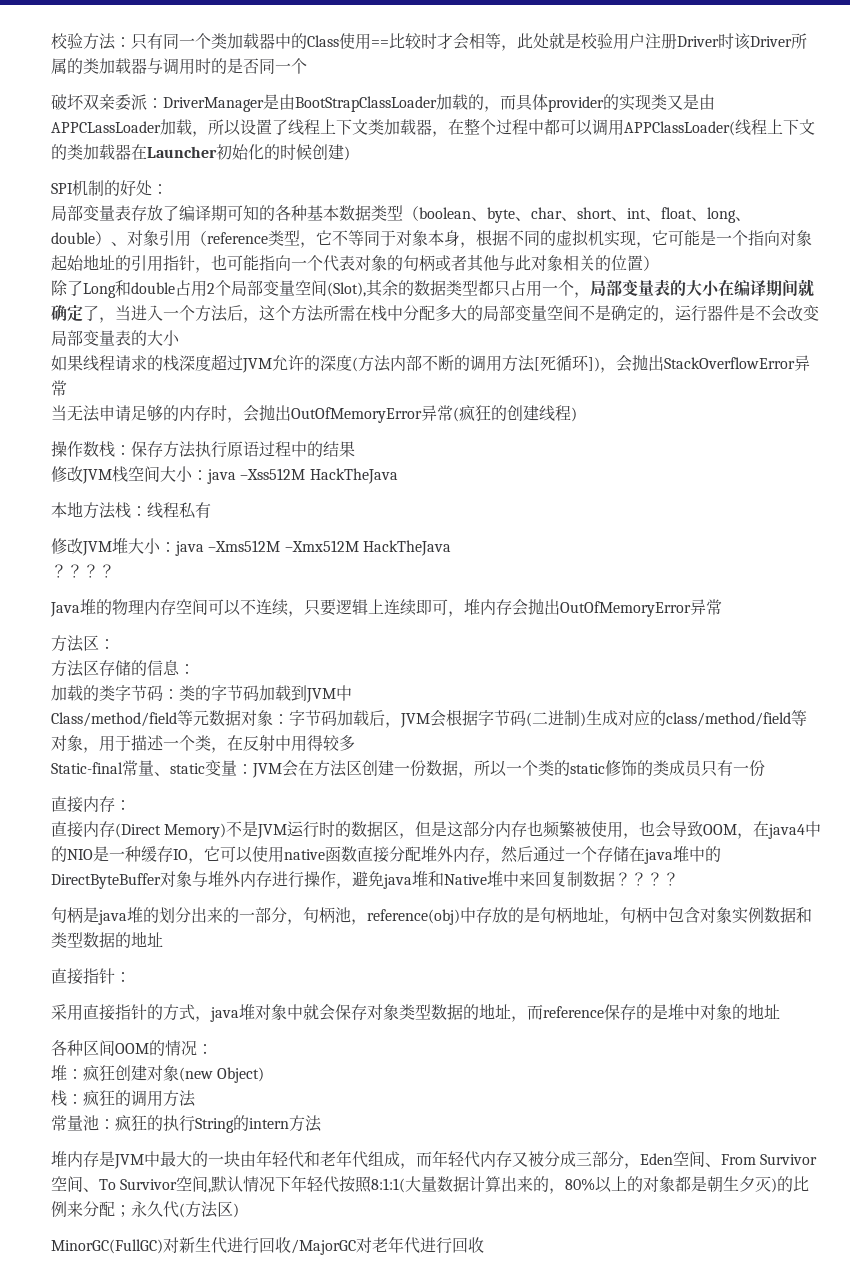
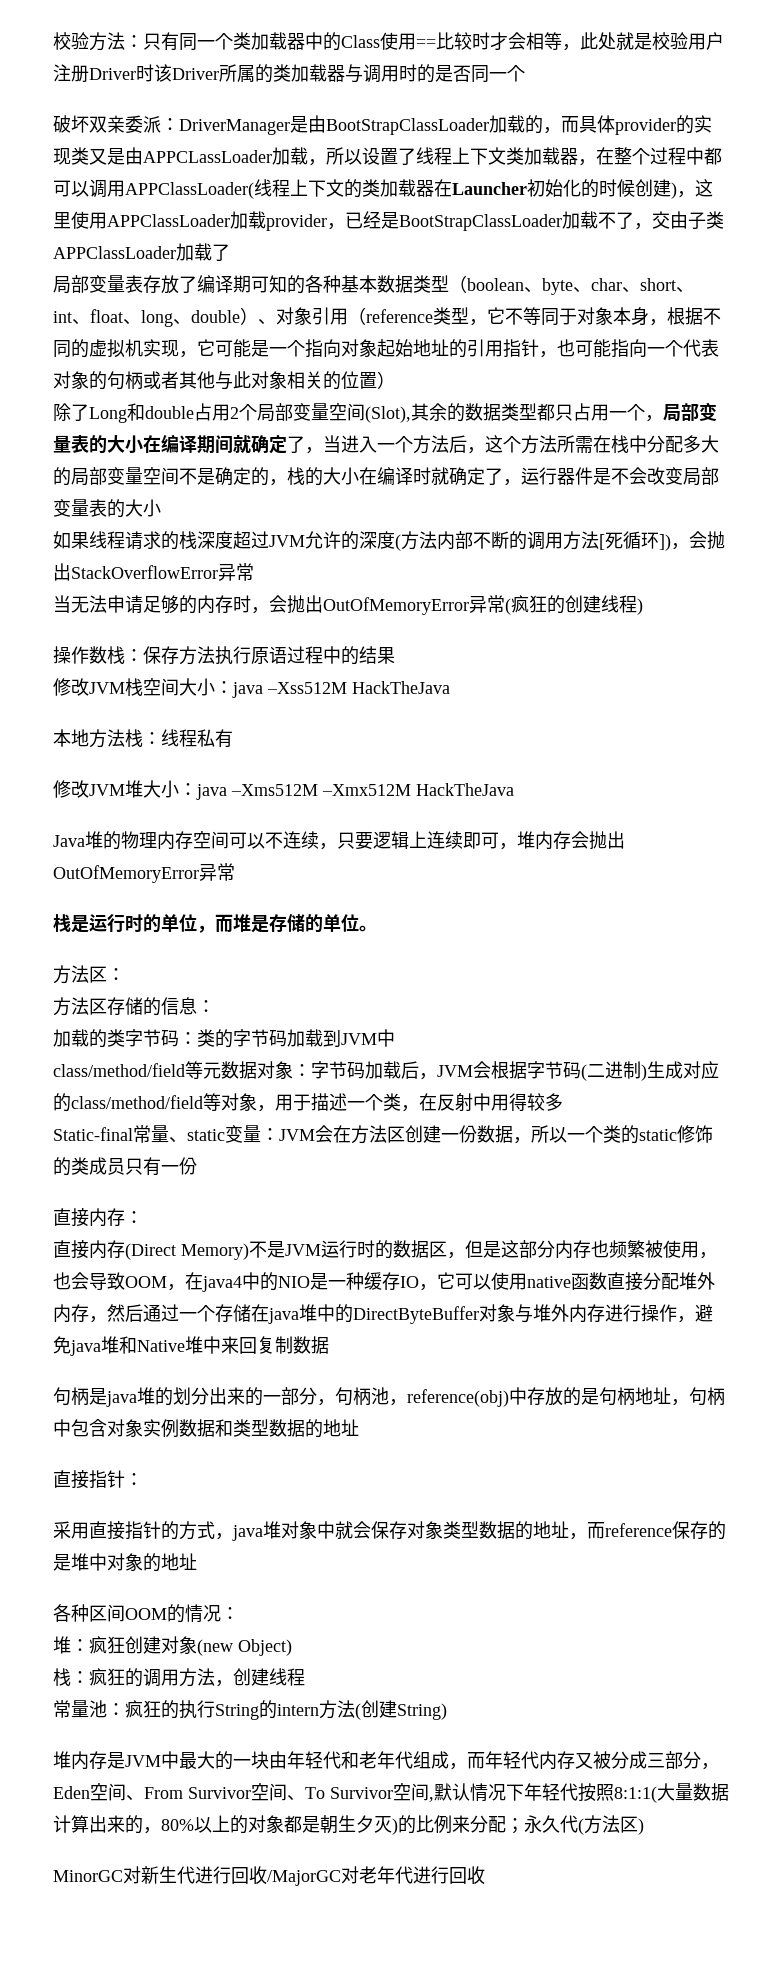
- 破坏双亲委派：DriverManager是由BootStrapClassLoader加载的，而具体provider的实现类又是由APPCLassLoader加载，所以设置了线程上下文类加载器，在整个过程中都可以调用APPClassLoader(线程上下文的类加载器在Launcher初始化的时候创建)
- SPI机制的好处：
+ 破坏双亲委派：DriverManager是由BootStrapClassLoader加载的，而具体provider的实现类又是由APPCLassLoader加载，所以设置了线程上下文类加载器，在整个过程中都可以调用APPClassLoader(线程上下文的类加载器在Launcher初始化的时候创建)，这里使用APPClassLoader加载provider，已经是BootStrapClassLoader加载不了，交由子类APPClassLoader加载了
- 除了Long和double占用2个局部变量空间(Slot),其余的数据类型都只占用一个，局部变量表的大小在编译期间就确定了，当进入一个方法后，这个方法所需在栈中分配多大的局部变量空间不是确定的，运行器件是不会改变局部变量表的大小
+ 除了Long和double占用2个局部变量空间(Slot),其余的数据类型都只占用一个，局部变量表的大小在编译期间就确定了，当进入一个方法后，这个方法所需在栈中分配多大的局部变量空间不是确定的，栈的大小在编译时就确定了，运行器件是不会改变局部变量表的大小
  修改JVM堆大小：java –Xms512M –Xmx512M HackTheJava
- ？？？？
+ 栈是运行时的单位，而堆是存储的单位。
- Class/method/field等元数据对象：字节码加载后，JVM会根据字节码(二进制)生成对应的class/method/field等对象，用于描述一个类，在反射中用得较多
+ class/method/field等元数据对象：字节码加载后，JVM会根据字节码(二进制)生成对应的class/method/field等对象，用于描述一个类，在反射中用得较多
- 直接内存(Direct Memory)不是JVM运行时的数据区，但是这部分内存也频繁被使用，也会导致OOM，在java4中的NIO是一种缓存IO，它可以使用native函数直接分配堆外内存，然后通过一个存储在java堆中的DirectByteBuffer对象与堆外内存进行操作，避免java堆和Native堆中来回复制数据？？？？
+ 直接内存(Direct Memory)不是JVM运行时的数据区，但是这部分内存也频繁被使用，也会导致OOM，在java4中的NIO是一种缓存IO，它可以使用native函数直接分配堆外内存，然后通过一个存储在java堆中的DirectByteBuffer对象与堆外内存进行操作，避免java堆和Native堆中来回复制数据
- 栈：疯狂的调用方法
+ 栈：疯狂的调用方法，创建线程
- 常量池：疯狂的执行String的intern方法
+ 常量池：疯狂的执行String的intern方法(创建String)
- MinorGC(FullGC)对新生代进行回收/MajorGC对老年代进行回收
+ MinorGC对新生代进行回收/MajorGC对老年代进行回收

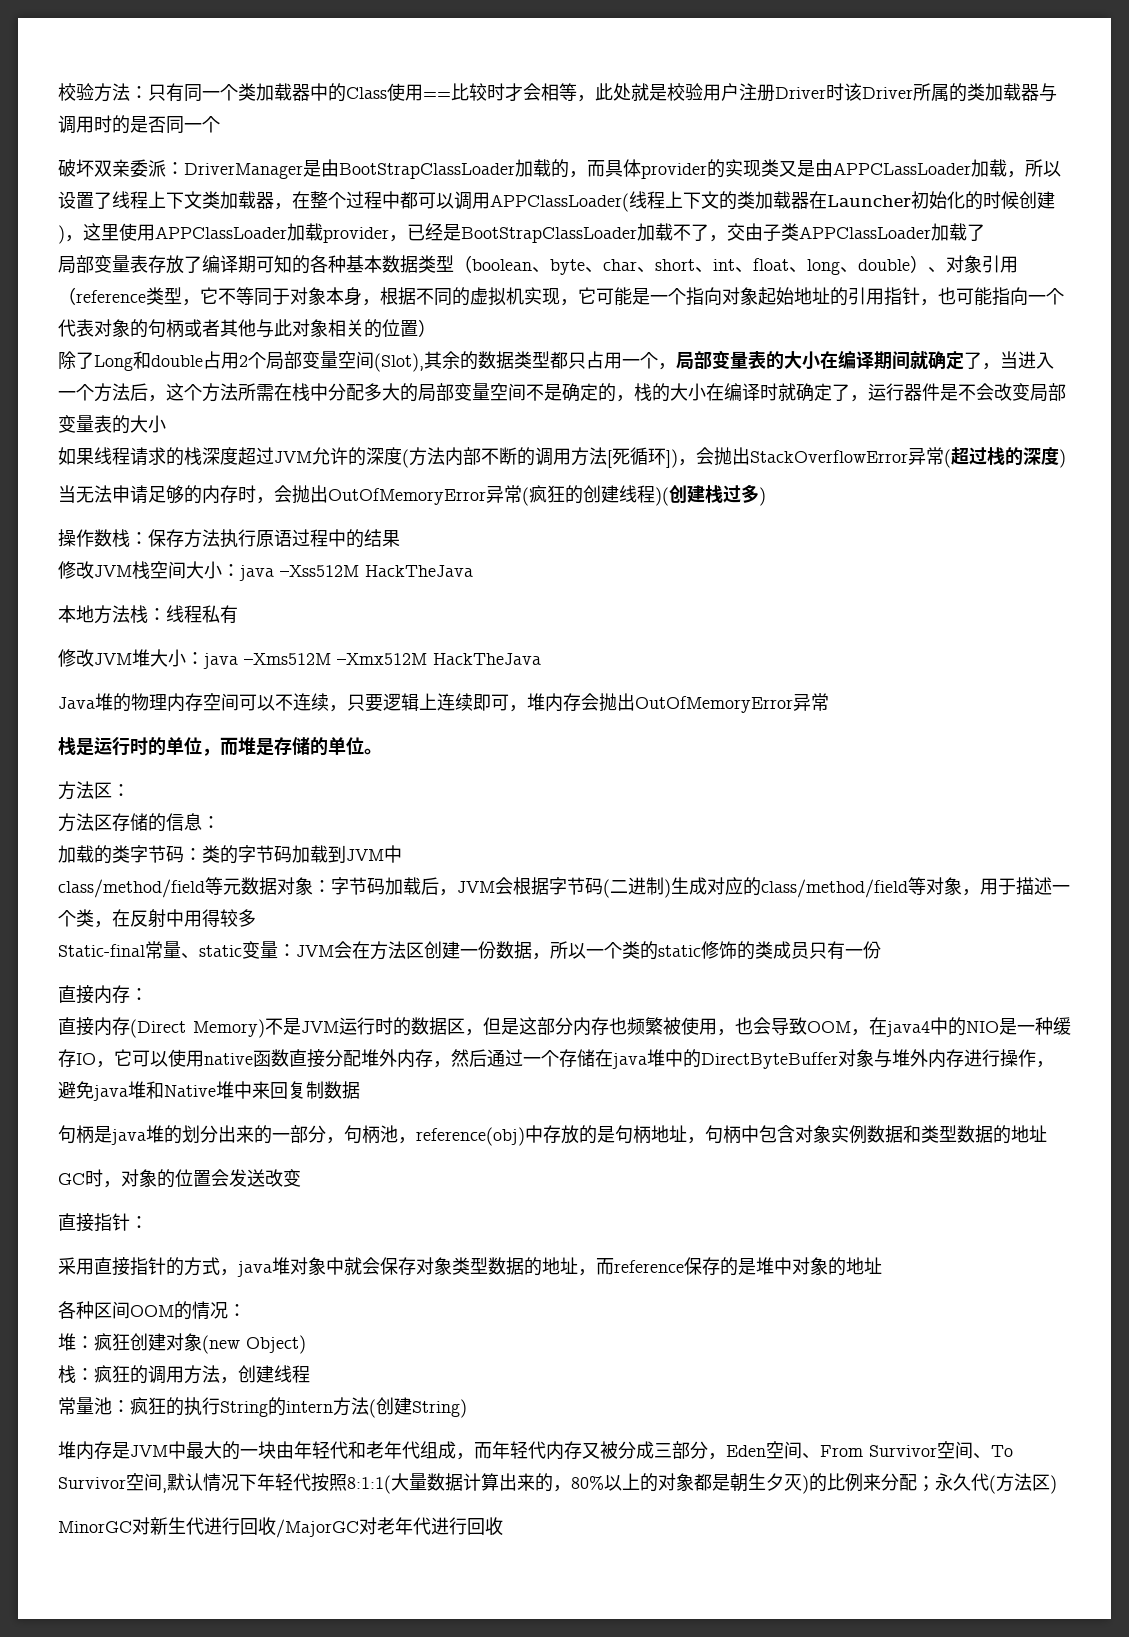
- 如果线程请求的栈深度超过JVM允许的深度(方法内部不断的调用方法[死循环])，会抛出StackOverflowError异常
+ 如果线程请求的栈深度超过JVM允许的深度(方法内部不断的调用方法[死循环])，会抛出StackOverflowError异常(超过栈的深度)
- 当无法申请足够的内存时，会抛出OutOfMemoryError异常(疯狂的创建线程)
+ 当无法申请足够的内存时，会抛出OutOfMemoryError异常(疯狂的创建线程)(创建栈过多)
+ GC时，对象的位置会发送改变

